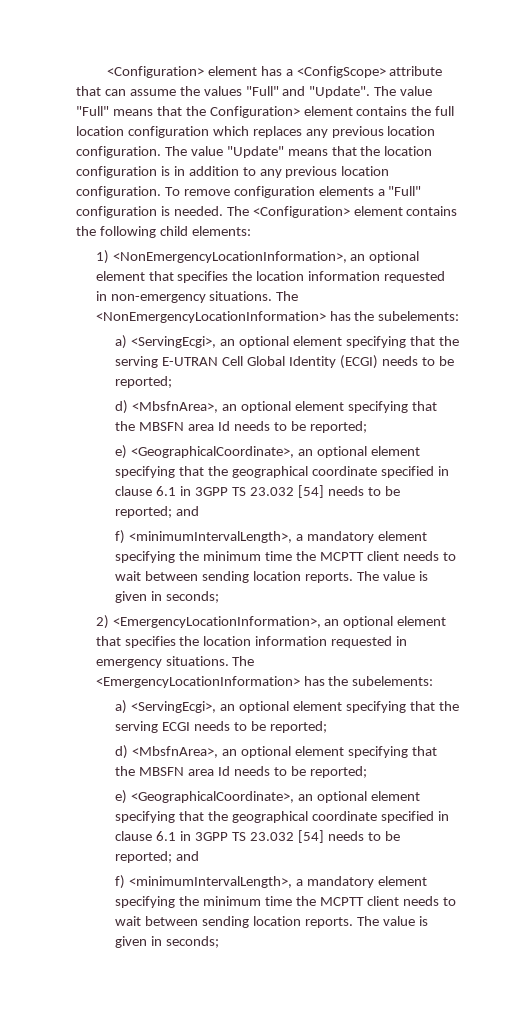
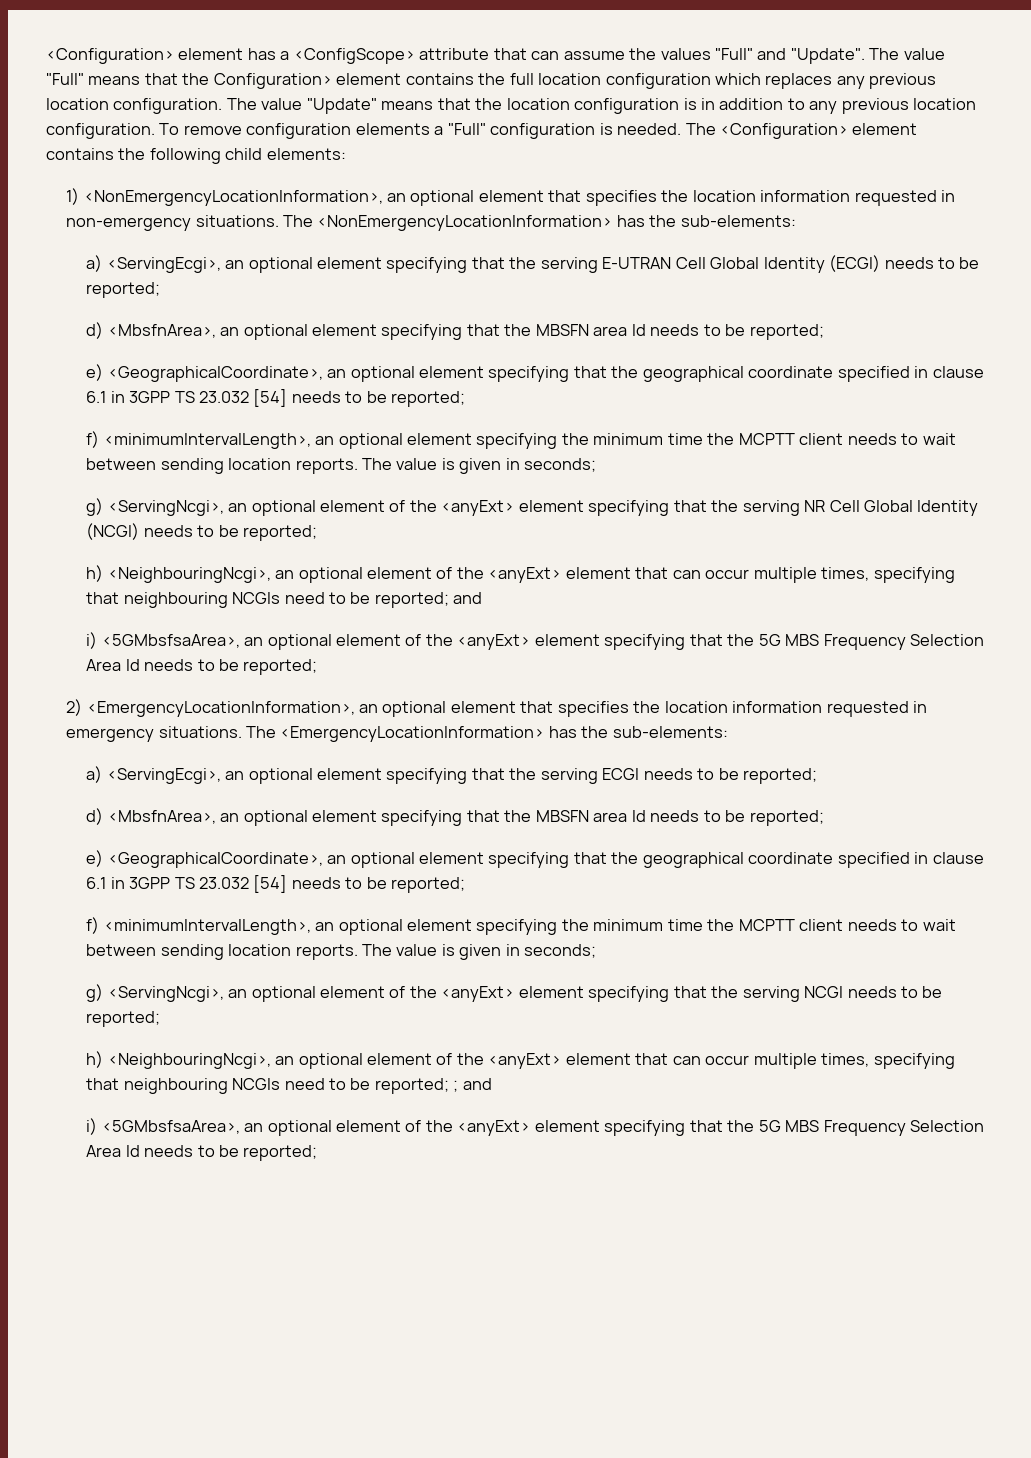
- The <NonEmergencyLocationInformation> has the subelements:
+ The <NonEmergencyLocationInformation> has the sub-elements:
  a) <ServingEcgi>, an optional element specifying that the serving E-UTRAN Cell Global Identity (ECGI) needs to be reported;
  d) <MbsfnArea>, an optional element specifying that the MBSFN area Id needs to be reported;
- e) <GeographicalCoordinate>, an optional element specifying that the geographical coordinate specified in clause 6.1 in 3GPP TS 23.032 [54] needs to be reported; and
- f) <minimumIntervalLength>, a mandatory element specifying the minimum time the MCPTT client needs to wait between sending location reports.
+ e) <GeographicalCoordinate>, an optional element specifying that the geographical coordinate specified in clause 6.1 in 3GPP TS 23.032 [54] needs to be reported;
+ f) <minimumIntervalLength>, an optional element specifying the minimum time the MCPTT client needs to wait between sending location reports.
+ g) <ServingNcgi>, an optional element of the <anyExt> element specifying that the serving NR Cell Global Identity (NCGI) needs to be reported;
+ h) <NeighbouringNcgi>, an optional element of the <anyExt> element that can occur multiple times, specifying that neighbouring NCGIs need to be reported; and
+ i) <5GMbsfsaArea>, an optional element of the <anyExt> element specifying that the 5G MBS Frequency Selection Area Id needs to be reported;
- The <EmergencyLocationInformation> has the subelements:
+ The <EmergencyLocationInformation> has the sub-elements:
  a) <ServingEcgi>, an optional element specifying that the serving ECGI needs to be reported;
  d) <MbsfnArea>, an optional element specifying that the MBSFN area Id needs to be reported;
- e) <GeographicalCoordinate>, an optional element specifying that the geographical coordinate specified in clause 6.1 in 3GPP TS 23.032 [54] needs to be reported; and
- f) <minimumIntervalLength>, a mandatory element specifying the minimum time the MCPTT client needs to wait between sending location reports.
+ e) <GeographicalCoordinate>, an optional element specifying that the geographical coordinate specified in clause 6.1 in 3GPP TS 23.032 [54] needs to be reported;
+ f) <minimumIntervalLength>, an optional element specifying the minimum time the MCPTT client needs to wait between sending location reports.
+ g) <ServingNcgi>, an optional element of the <anyExt> element specifying that the serving NCGI needs to be reported;
+ h) <NeighbouringNcgi>, an optional element of the <anyExt> element that can occur multiple times, specifying that neighbouring NCGIs need to be reported; ; and
+ i) <5GMbsfsaArea>, an optional element of the <anyExt> element specifying that the 5G MBS Frequency Selection Area Id needs to be reported;

